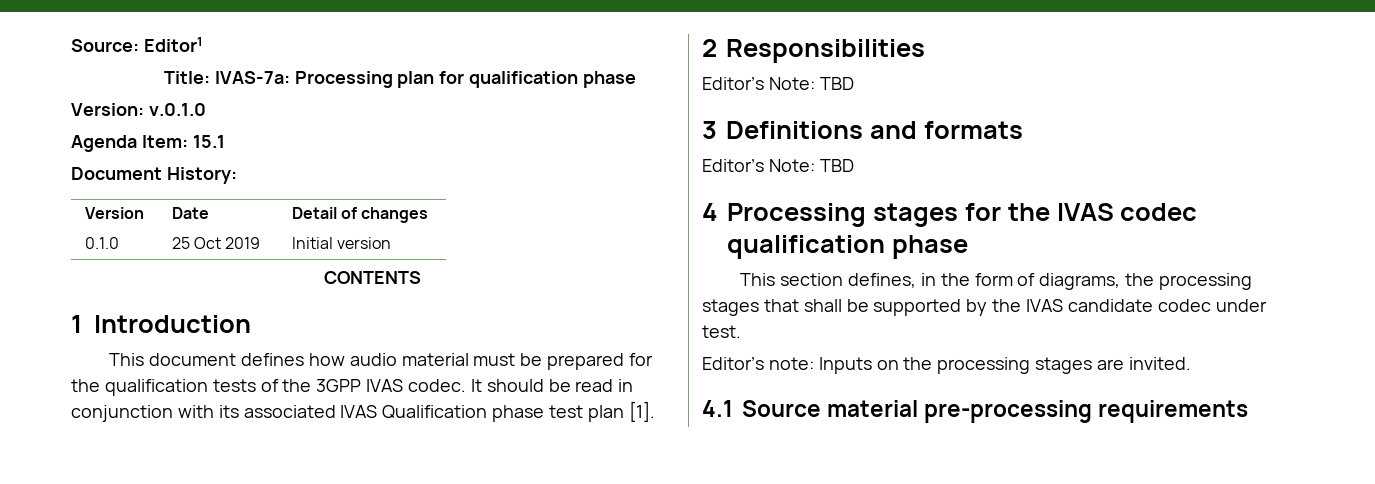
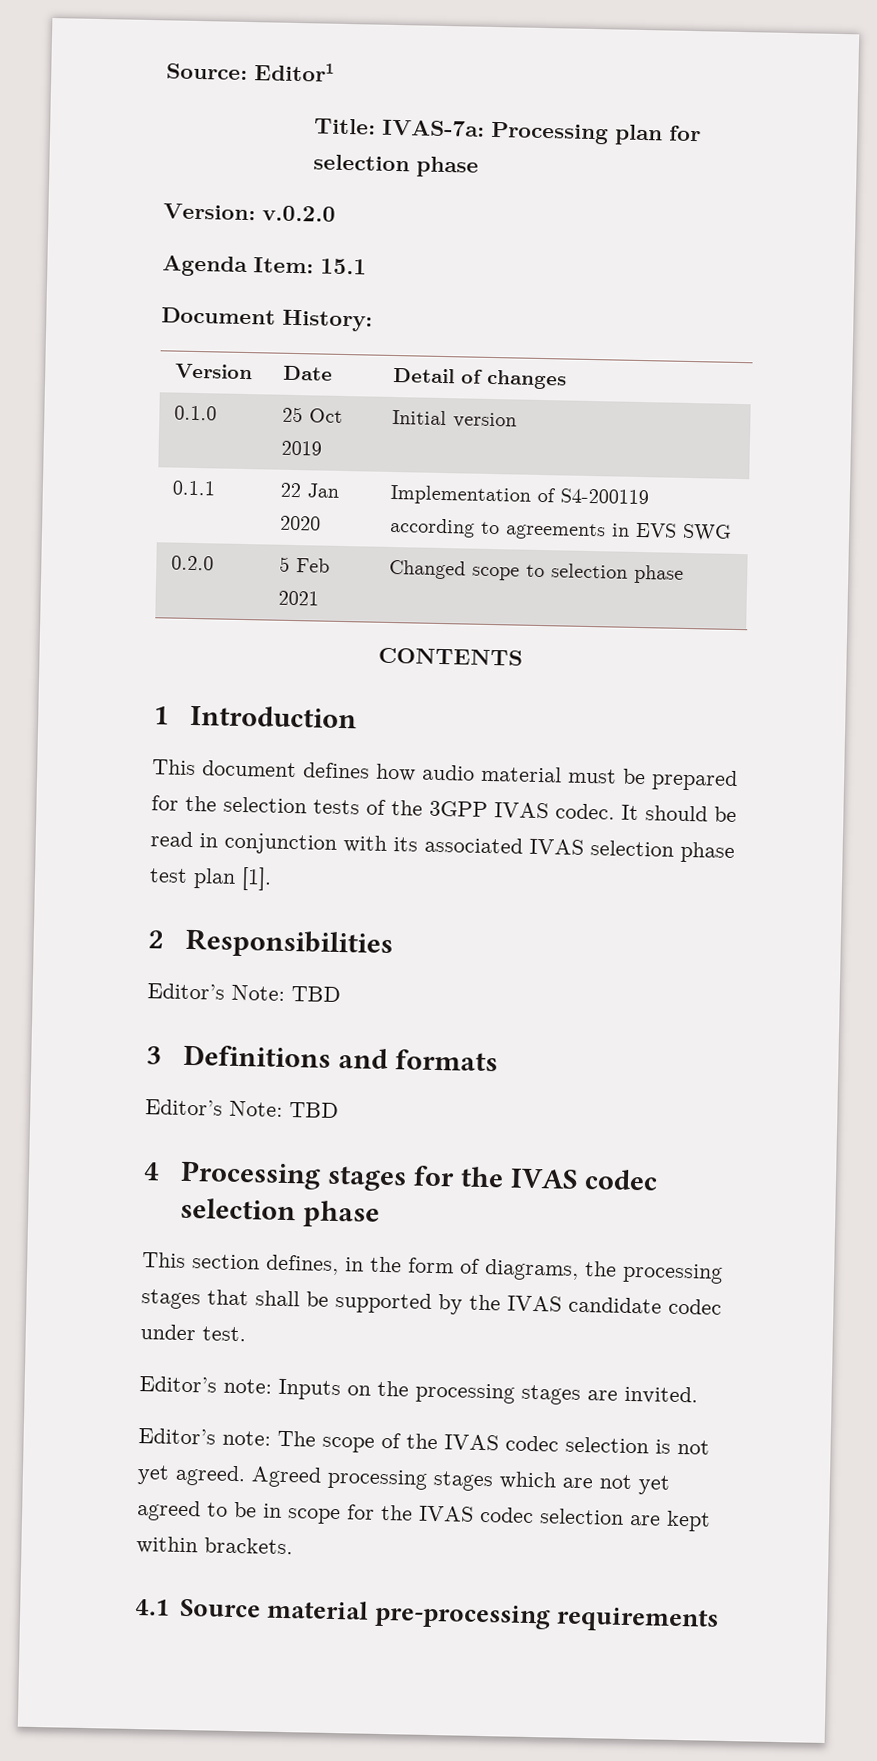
- Title: IVAS-7a: Processing plan for qualification phase
+ Title: IVAS-7a: Processing plan for selection phase
- Version: v.0.1.0
+ Version: v.0.2.0
+ 0.1.1 | 22 Jan 2020 | Implementation of S4-200119 according to agreements in EVS SWG
+ 0.2.0 | 5 Feb 2021 | Changed scope to selection phase
- This document defines how audio material must be prepared for the qualification tests of the 3GPP IVAS codec.
+ This document defines how audio material must be prepared for the selection tests of the 3GPP IVAS codec.
- It should be read in conjunction with its associated IVAS Qualification phase test plan [1].
+ It should be read in conjunction with its associated IVAS selection phase test plan [1].
- 4 Processing stages for the IVAS codec qualification phase
+ 4 Processing stages for the IVAS codec selection phase
+ Editor’s note: The scope of the IVAS codec selection is not yet agreed. Agreed processing stages which are not yet agreed to be in scope for the IVAS codec selection are kept within brackets.

